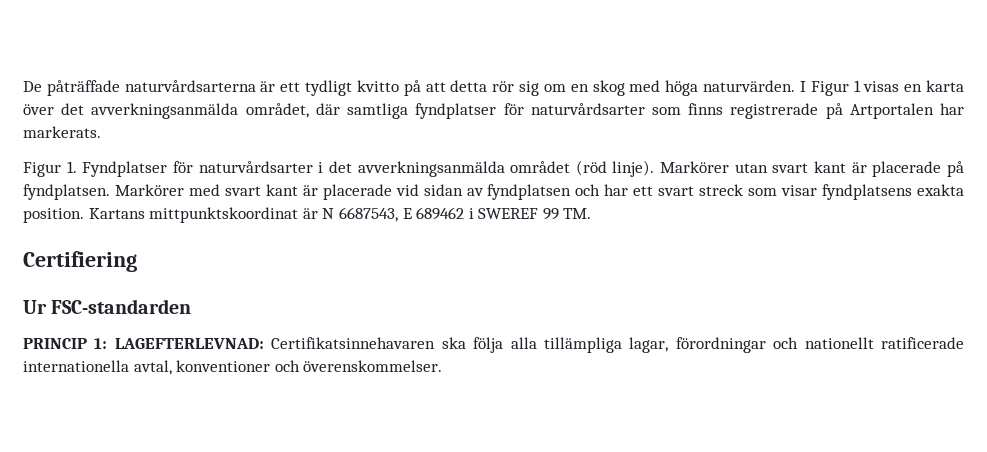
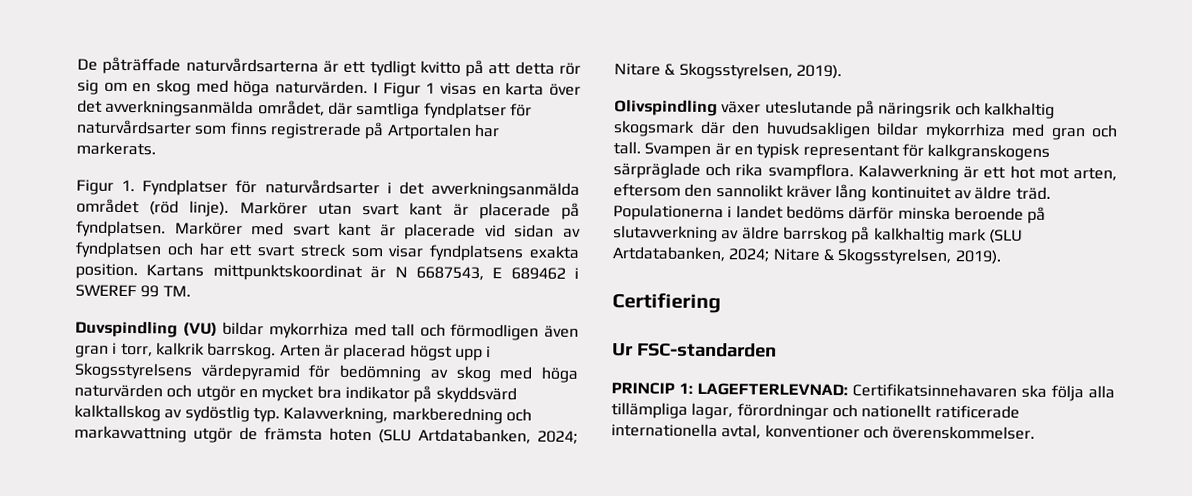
+ Duvspindling (VU) bildar mykorrhiza med tall och förmodligen även gran i torr, kalkrik barrskog. Arten är placerad högst upp i Skogsstyrelsens värdepyramid för bedömning av skog med höga naturvärden och utgör en mycket bra indikator på skyddsvärd kalktallskog av sydöstlig typ. Kalavverkning, markberedning och markavvattning utgör de främsta hoten (SLU Artdatabanken, 2024; Nitare & Skogsstyrelsen, 2019).
+ Olivspindling växer uteslutande på näringsrik och kalkhaltig skogsmark där den huvudsakligen bildar mykorrhiza med gran och tall. Svampen är en typisk representant för kalkgranskogens särpräglade och rika svampflora. Kalavverkning är ett hot mot arten, eftersom den sannolikt kräver lång kontinuitet av äldre träd. Populationerna i landet bedöms därför minska beroende på slutavverkning av äldre barrskog på kalkhaltig mark (SLU Artdatabanken, 2024; Nitare & Skogsstyrelsen, 2019).

